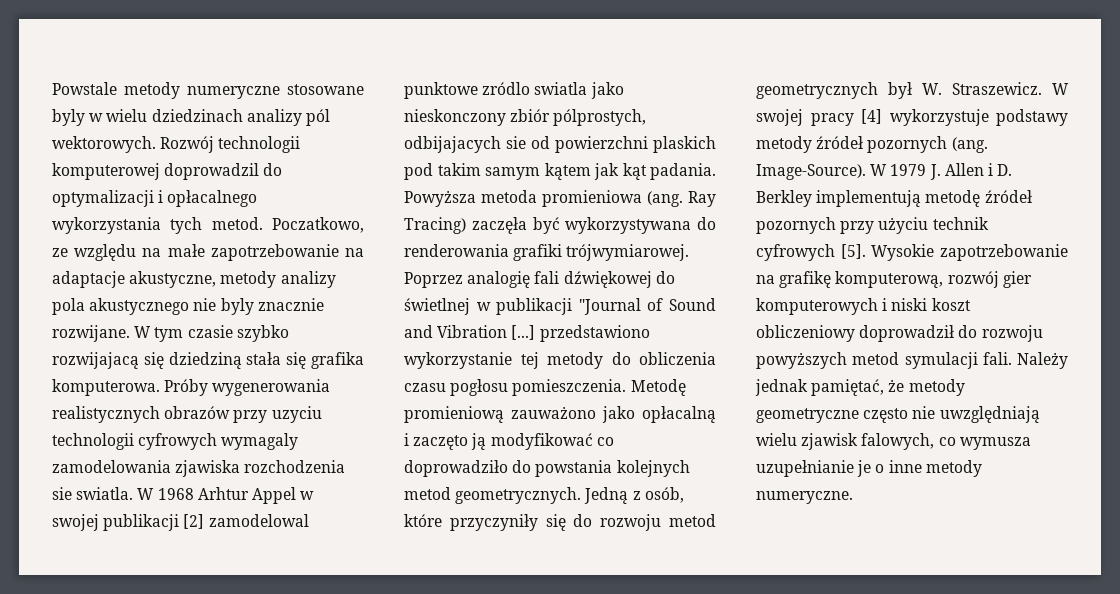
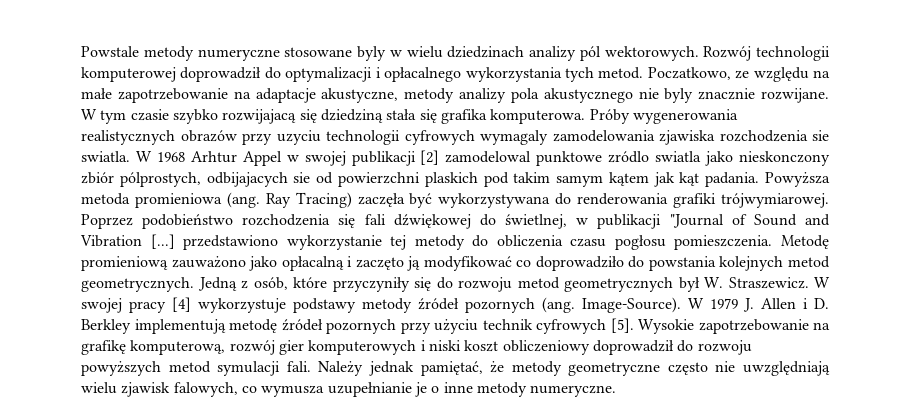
- Rozwój technologii komputerowej doprowadzil do optymalizacji i opłacalnego wykorzystania tych metod.
+ Rozwój technologii komputerowej doprowadził do optymalizacji i opłacalnego wykorzystania tych metod.
- Poprzez analogię fali dźwiękowej do świetlnej w publikacji "Journal of Sound and Vibration [...] przedstawiono wykorzystanie tej metody do obliczenia czasu pogłosu pomieszczenia.
+ Poprzez podobieństwo rozchodzenia się fali dźwiękowej do świetlnej, w publikacji "Journal of Sound and Vibration [...] przedstawiono wykorzystanie tej metody do obliczenia czasu pogłosu pomieszczenia.

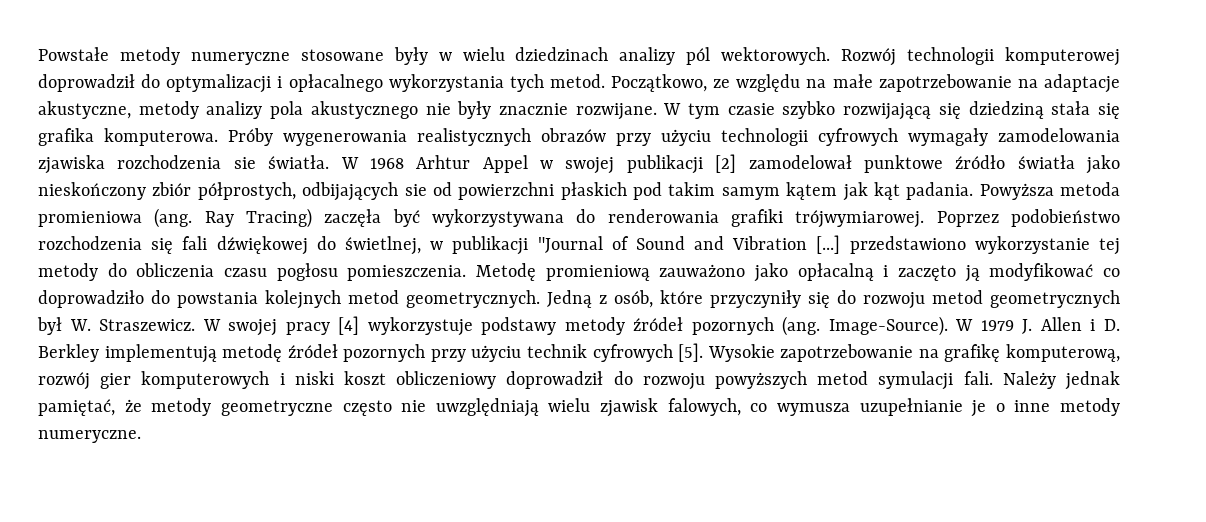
- Powstale metody numeryczne stosowane byly w wielu dziedzinach analizy pól wektorowych.
+ Powstałe metody numeryczne stosowane były w wielu dziedzinach analizy pól wektorowych.
- Poczatkowo, ze względu na małe zapotrzebowanie na adaptacje akustyczne, metody analizy pola akustycznego nie byly znacznie rozwijane.
+ Początkowo, ze względu na małe zapotrzebowanie na adaptacje akustyczne, metody analizy pola akustycznego nie były znacznie rozwijane.
- W tym czasie szybko rozwijajacą się dziedziną stała się grafika komputerowa.
+ W tym czasie szybko rozwijającą się dziedziną stała się grafika komputerowa.
- Próby wygenerowania realistycznych obrazów przy uzyciu technologii cyfrowych wymagaly zamodelowania zjawiska rozchodzenia sie swiatla.
+ Próby wygenerowania realistycznych obrazów przy użyciu technologii cyfrowych wymagały zamodelowania zjawiska rozchodzenia sie światła.
- W 1968 Arhtur Appel w swojej publikacji [2] zamodelowal punktowe zródlo swiatla jako nieskonczony zbiór pólprostych, odbijajacych sie od powierzchni plaskich pod takim samym kątem jak kąt padania.
+ W 1968 Arhtur Appel w swojej publikacji [2] zamodelował punktowe źródło światła jako nieskończony zbiór półprostych, odbijających sie od powierzchni płaskich pod takim samym kątem jak kąt padania.

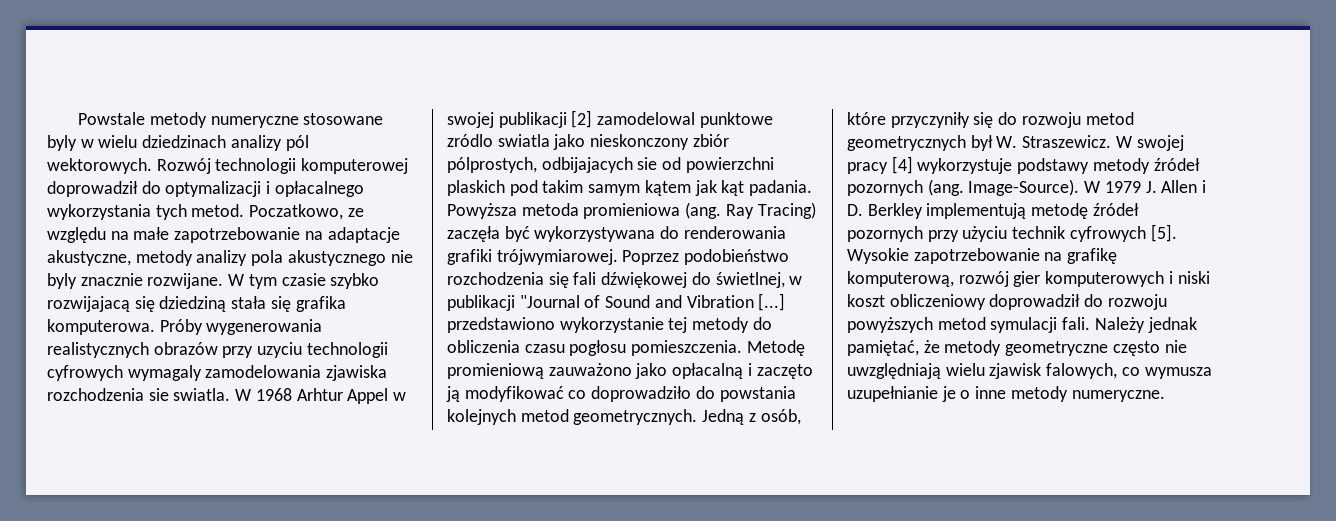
- Powstałe metody numeryczne stosowane były w wielu dziedzinach analizy pól wektorowych.
+ Powstale metody numeryczne stosowane byly w wielu dziedzinach analizy pól wektorowych.
- Początkowo, ze względu na małe zapotrzebowanie na adaptacje akustyczne, metody analizy pola akustycznego nie były znacznie rozwijane.
+ Poczatkowo, ze względu na małe zapotrzebowanie na adaptacje akustyczne, metody analizy pola akustycznego nie byly znacznie rozwijane.
- W tym czasie szybko rozwijającą się dziedziną stała się grafika komputerowa.
+ W tym czasie szybko rozwijajacą się dziedziną stała się grafika komputerowa.
- Próby wygenerowania realistycznych obrazów przy użyciu technologii cyfrowych wymagały zamodelowania zjawiska rozchodzenia sie światła.
+ Próby wygenerowania realistycznych obrazów przy uzyciu technologii cyfrowych wymagaly zamodelowania zjawiska rozchodzenia sie swiatla.
- W 1968 Arhtur Appel w swojej publikacji [2] zamodelował punktowe źródło światła jako nieskończony zbiór półprostych, odbijających sie od powierzchni płaskich pod takim samym kątem jak kąt padania.
+ W 1968 Arhtur Appel w swojej publikacji [2] zamodelowal punktowe zródlo swiatla jako nieskonczony zbiór pólprostych, odbijajacych sie od powierzchni plaskich pod takim samym kątem jak kąt padania.

